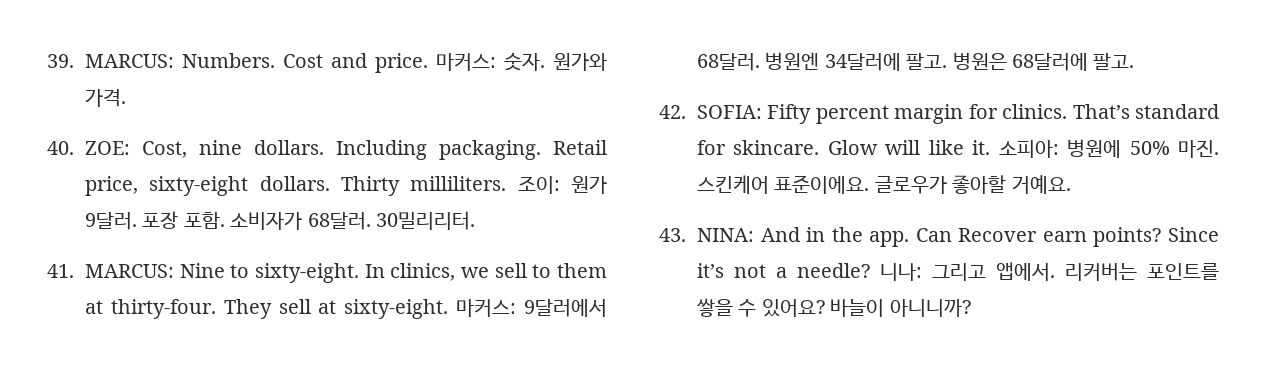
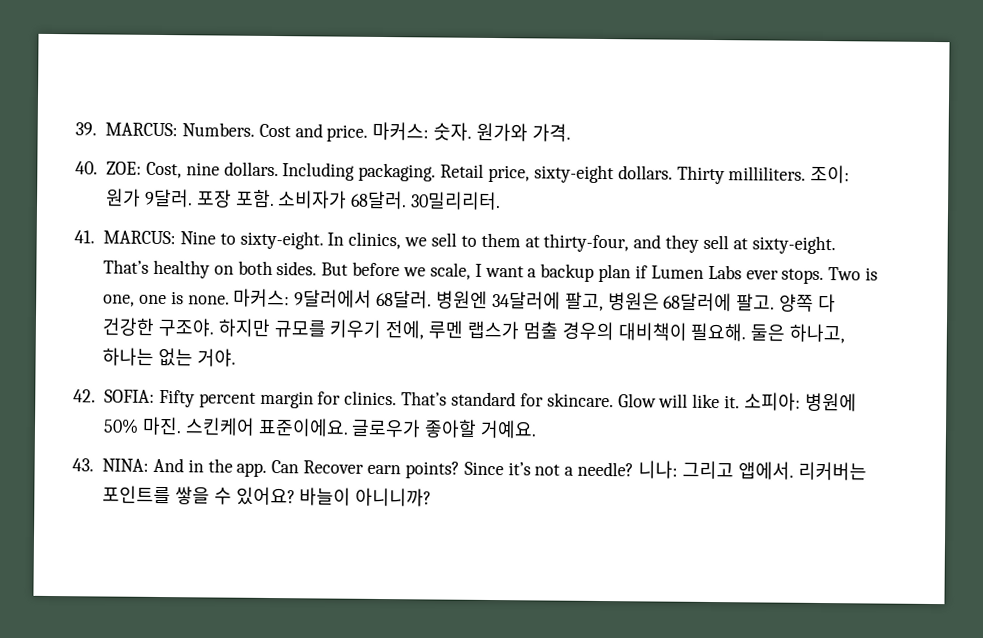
- In clinics, we sell to them at thirty-four. They sell at sixty-eight.
+ In clinics, we sell to them at thirty-four, and they sell at sixty-eight. That’s healthy on both sides. But before we scale, I want a backup plan if Lumen Labs ever stops. Two is one, one is none.
- 병원엔 34달러에 팔고. 병원은 68달러에 팔고.
+ 병원엔 34달러에 팔고, 병원은 68달러에 팔고. 양쪽 다 건강한 구조야. 하지만 규모를 키우기 전에, 루멘 랩스가 멈출 경우의 대비책이 필요해. 둘은 하나고, 하나는 없는 거야.

